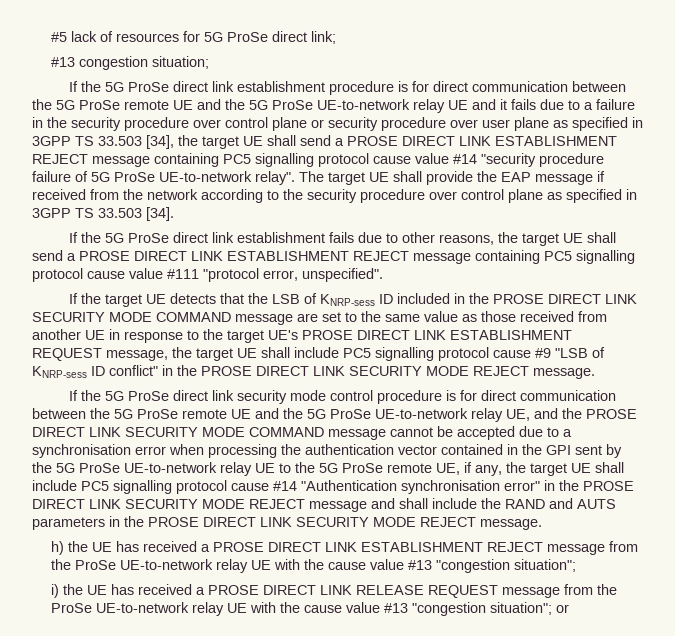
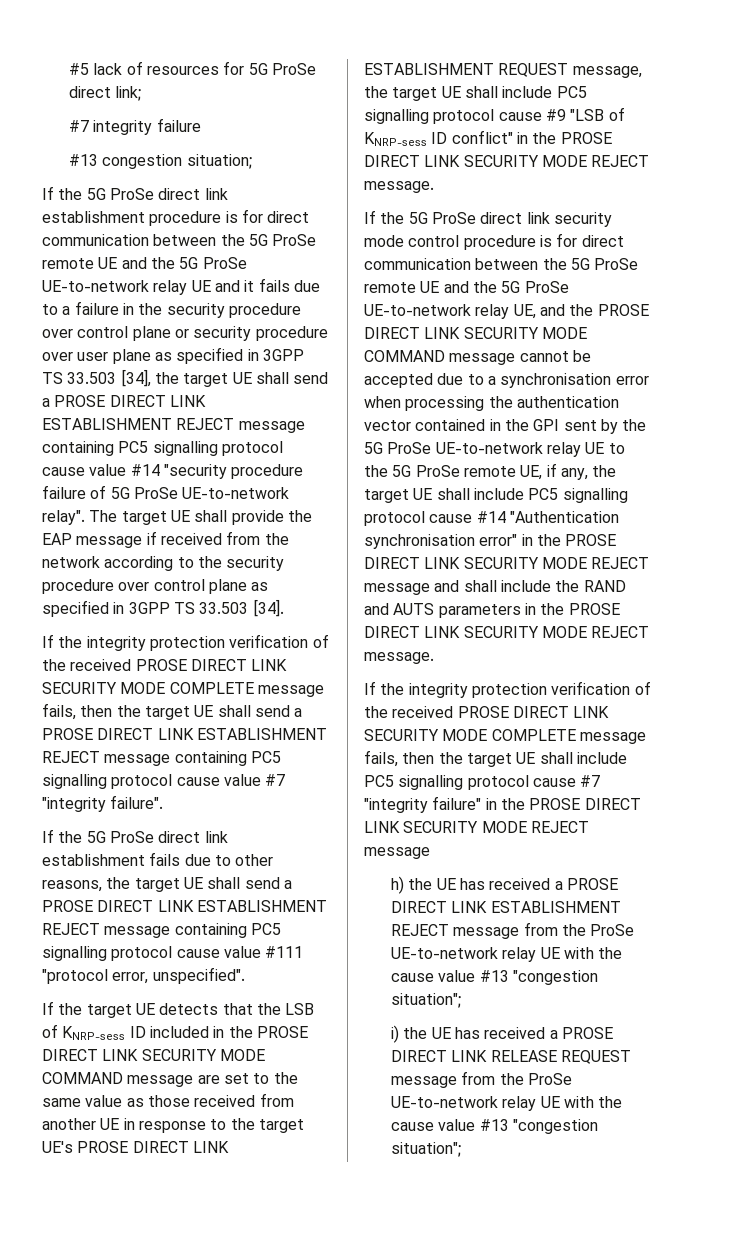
+ #7 integrity failure
+ If the integrity protection verification of the received PROSE DIRECT LINK SECURITY MODE COMPLETE message fails, then the target UE shall send a PROSE DIRECT LINK ESTABLISHMENT REJECT message containing PC5 signalling protocol cause value #7 "integrity failure".
+ If the integrity protection verification of the received PROSE DIRECT LINK SECURITY MODE COMPLETE message fails, then the target UE shall include PC5 signalling protocol cause #7 "integrity failure" in the PROSE DIRECT LINK SECURITY MODE REJECT message
- i) the UE has received a PROSE DIRECT LINK RELEASE REQUEST message from the ProSe UE-to-network relay UE with the cause value #13 "congestion situation"; or
+ i) the UE has received a PROSE DIRECT LINK RELEASE REQUEST message from the ProSe UE-to-network relay UE with the cause value #13 "congestion situation";

